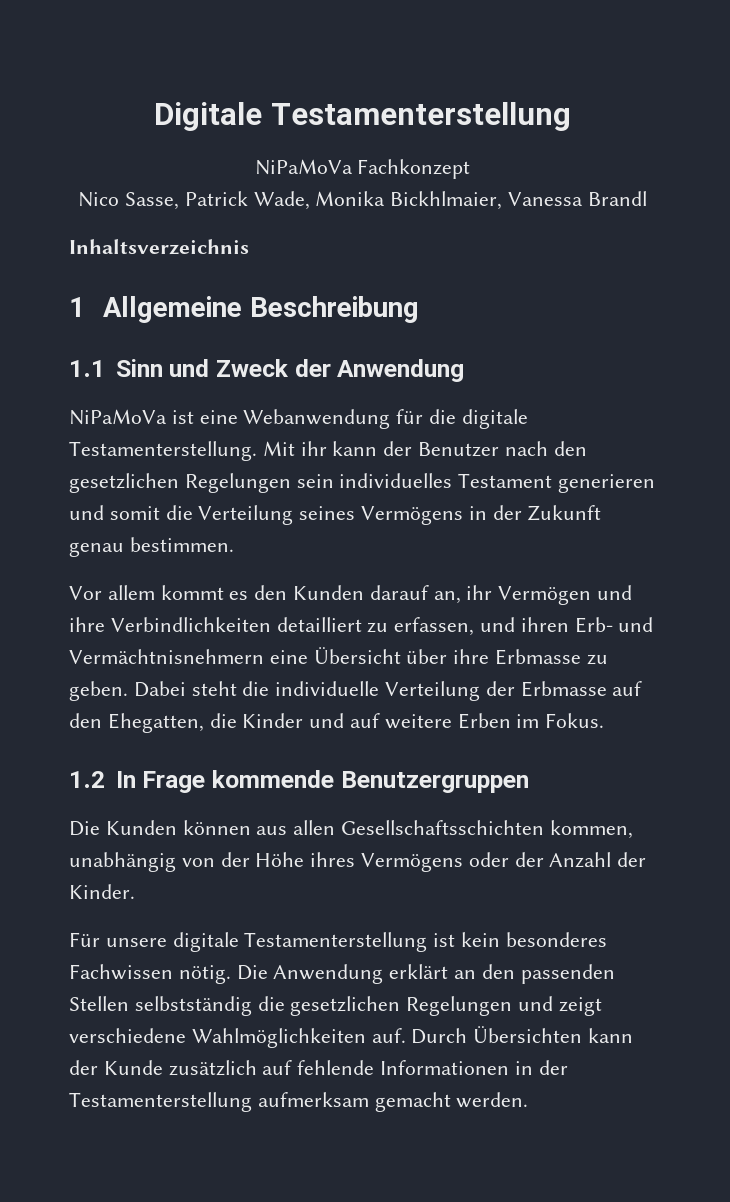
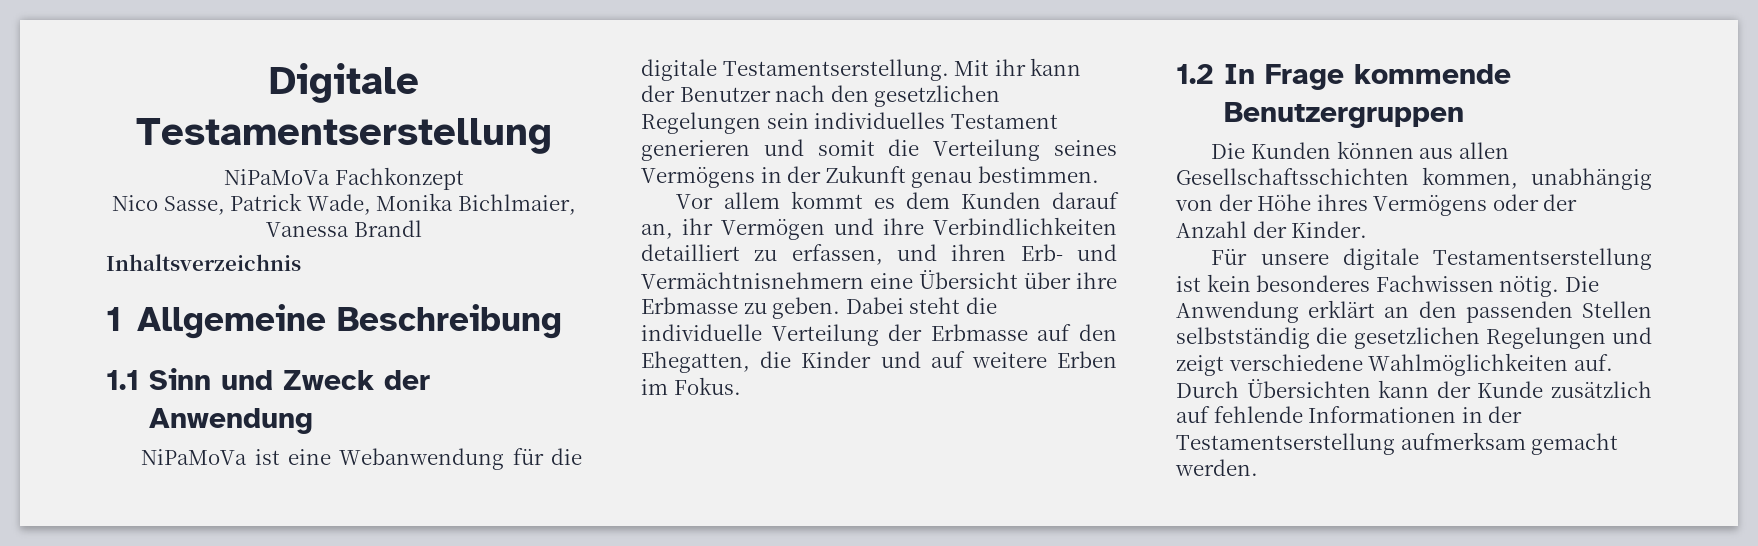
- Digitale Testamenterstellung
+ Digitale Testamentserstellung
- Nico Sasse, Patrick Wade, Monika Bickhlmaier, Vanessa Brandl
+ Nico Sasse, Patrick Wade, Monika Bichlmaier, Vanessa Brandl
- NiPaMoVa ist eine Webanwendung für die digitale Testamenterstellung.
+ NiPaMoVa ist eine Webanwendung für die digitale Testamentserstellung.
- Vor allem kommt es den Kunden darauf an, ihr Vermögen und ihre Verbindlichkeiten detailliert zu erfassen, und ihren Erb- und Vermächtnisnehmern eine Übersicht über ihre Erbmasse zu geben.
+ Vor allem kommt es dem Kunden darauf an, ihr Vermögen und ihre Verbindlichkeiten detailliert zu erfassen, und ihren Erb- und Vermächtnisnehmern eine Übersicht über ihre Erbmasse zu geben.
- Für unsere digitale Testamenterstellung ist kein besonderes Fachwissen nötig.
+ Für unsere digitale Testamentserstellung ist kein besonderes Fachwissen nötig.
- Durch Übersichten kann der Kunde zusätzlich auf fehlende Informationen in der Testamenterstellung aufmerksam gemacht werden.
+ Durch Übersichten kann der Kunde zusätzlich auf fehlende Informationen in der Testamentserstellung aufmerksam gemacht werden.

